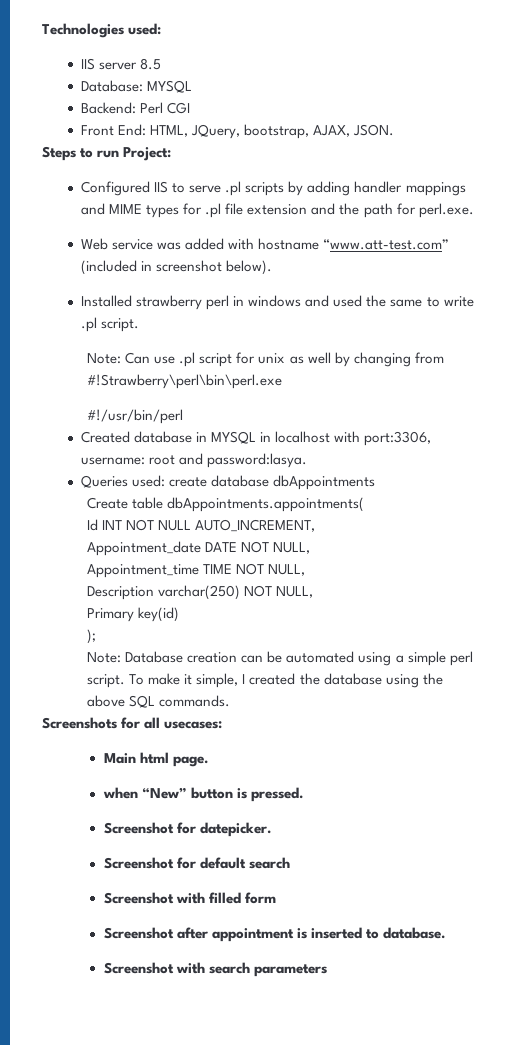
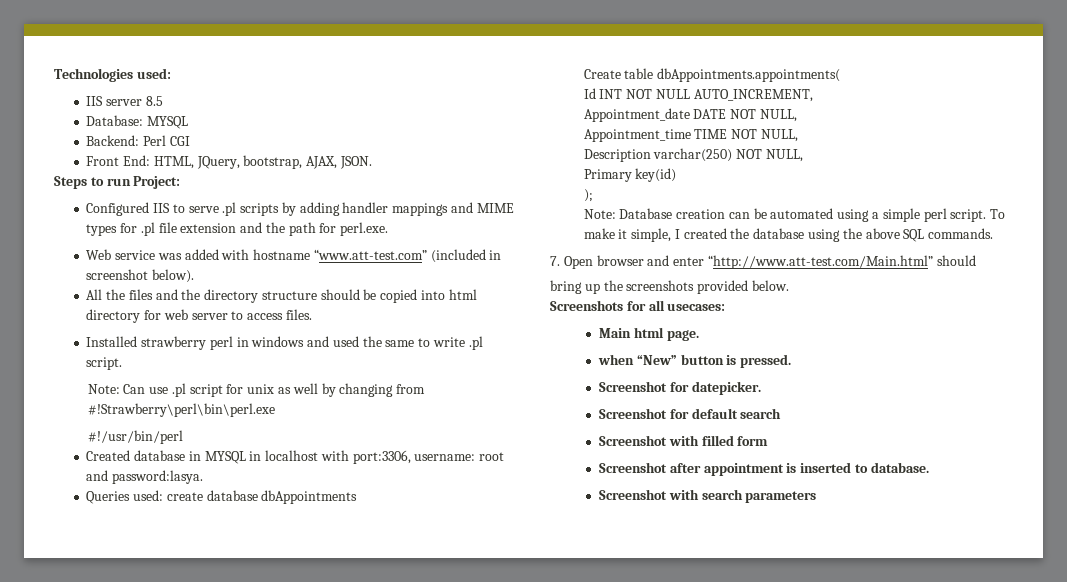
+ All the files and the directory structure should be copied into html directory for web server to access files.
+ 7. Open browser and enter “http://www.att-test.com/Main.html” should
+ bring up the screenshots provided below.

